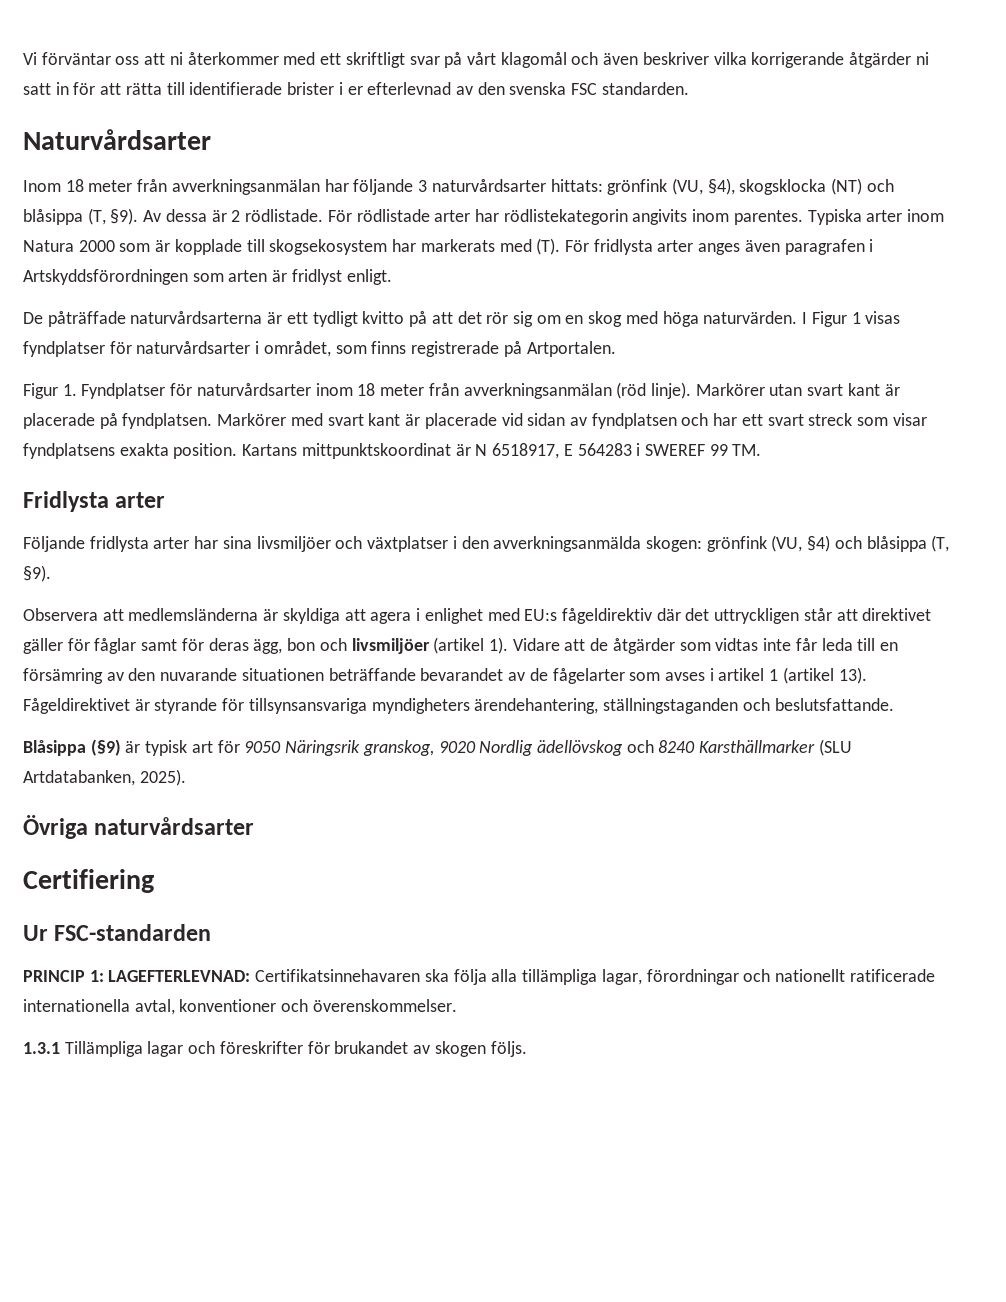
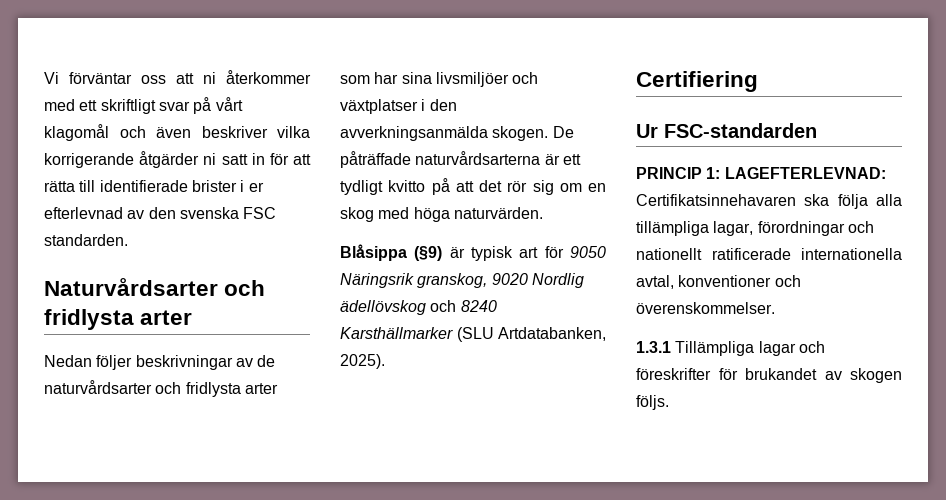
- Naturvårdsarter
- Inom 18 meter från avverkningsanmälan har följande 3 naturvårdsarter hittats: grönfink (VU, §4), skogsklocka (NT) och blåsippa (T, §9). Av dessa är 2 rödlistade. För rödlistade arter har rödlistekategorin angivits inom parentes. Typiska arter inom Natura 2000 som är kopplade till skogsekosystem har markerats med (T). För fridlysta arter anges även paragrafen i Artskyddsförordningen som arten är fridlyst enligt.
- De påträffade naturvårdsarterna är ett tydligt kvitto på att det rör sig om en skog med höga naturvärden. I Figur 1 visas fyndplatser för naturvårdsarter i området, som finns registrerade på Artportalen.
- Figur 1. Fyndplatser för naturvårdsarter inom 18 meter från avverkningsanmälan (röd linje). Markörer utan svart kant är placerade på fyndplatsen. Markörer med svart kant är placerade vid sidan av fyndplatsen och har ett svart streck som visar fyndplatsens exakta position. Kartans mittpunktskoordinat är N 6518917, E 564283 i SWEREF 99 TM.
- Fridlysta arter
- Följande fridlysta arter har sina livsmiljöer och växtplatser i den avverkningsanmälda skogen: grönfink (VU, §4) och blåsippa (T, §9).
- Observera att medlemsländerna är skyldiga att agera i enlighet med EU:s fågeldirektiv där det uttryckligen står att direktivet gäller för fåglar samt för deras ägg, bon och livsmiljöer (artikel 1). Vidare att de åtgärder som vidtas inte får leda till en försämring av den nuvarande situationen beträffande bevarandet av de fågelarter som avses i artikel 1 (artikel 13). Fågeldirektivet är styrande för tillsynsansvariga myndigheters ärendehantering, ställningstaganden och beslutsfattande.
+ Naturvårdsarter och fridlysta arter
+ Nedan följer beskrivningar av de naturvårdsarter och fridlysta arter som har sina livsmiljöer och växtplatser i den avverkningsanmälda skogen. De påträffade naturvårdsarterna är ett tydligt kvitto på att det rör sig om en skog med höga naturvärden.
- Övriga naturvårdsarter

